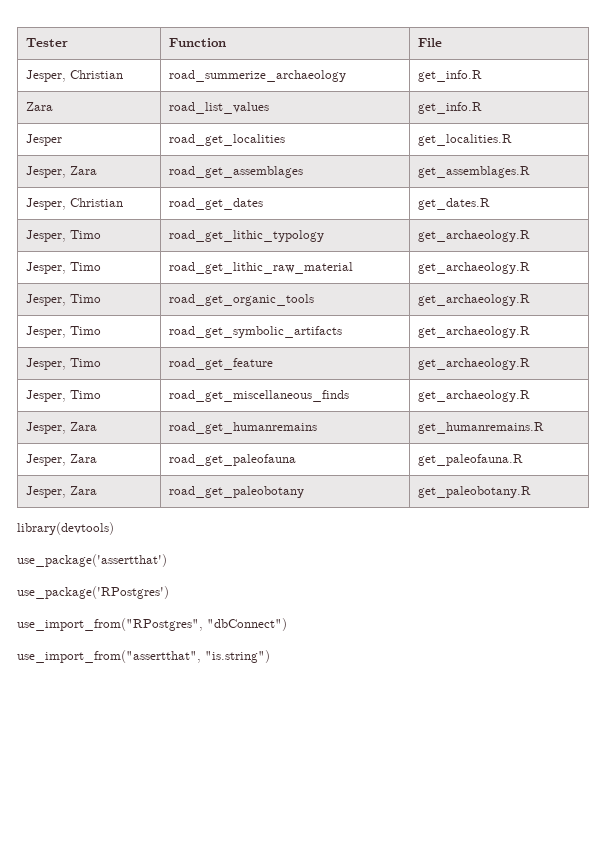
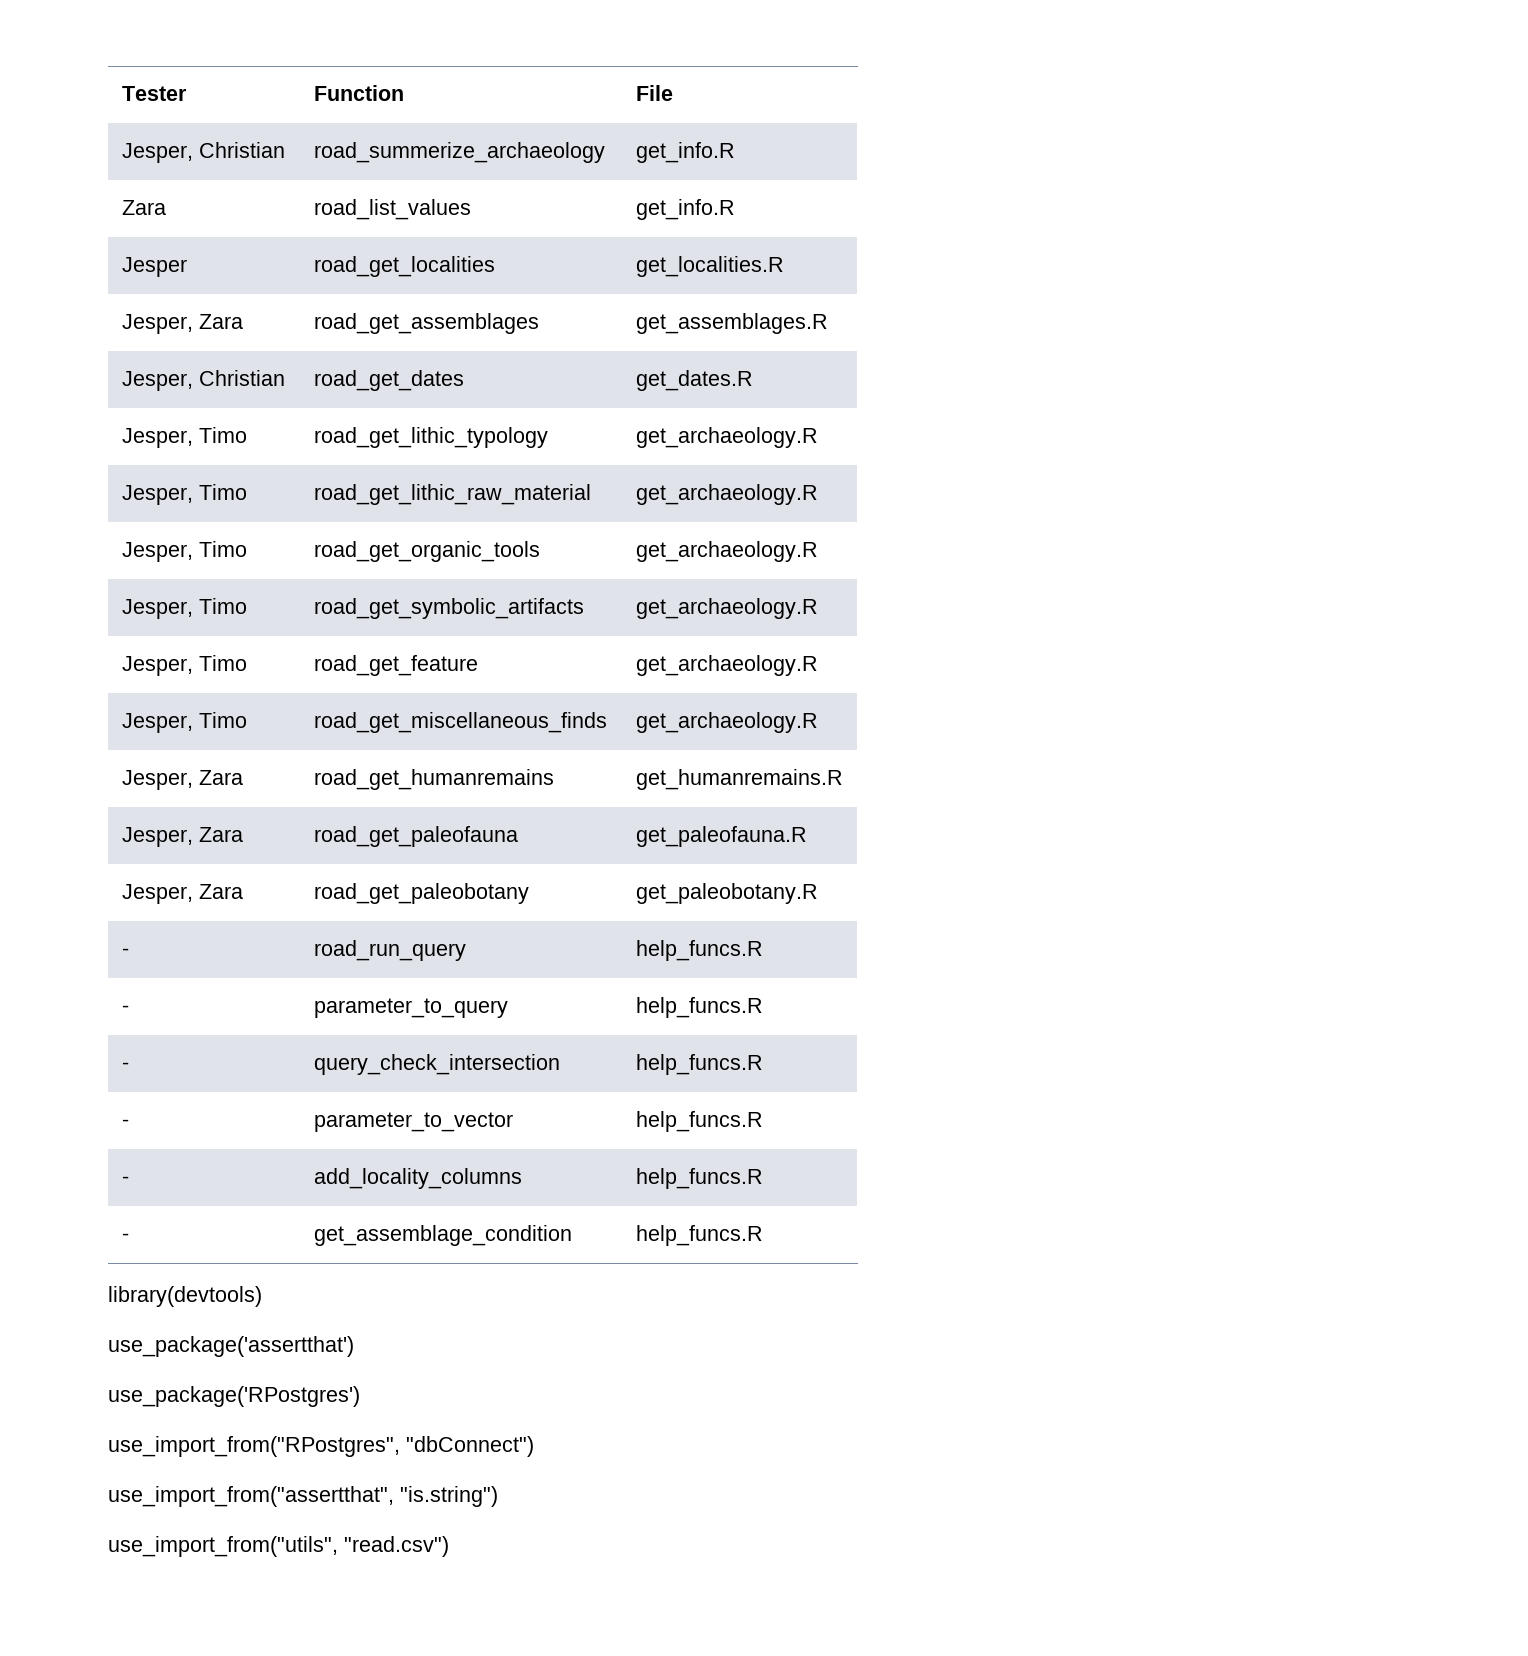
+ - | road_run_query | help_funcs.R
+ - | parameter_to_query | help_funcs.R
+ - | query_check_intersection | help_funcs.R
+ - | parameter_to_vector | help_funcs.R
+ - | add_locality_columns | help_funcs.R
+ - | get_assemblage_condition | help_funcs.R
+ use_import_from("utils", "read.csv")

